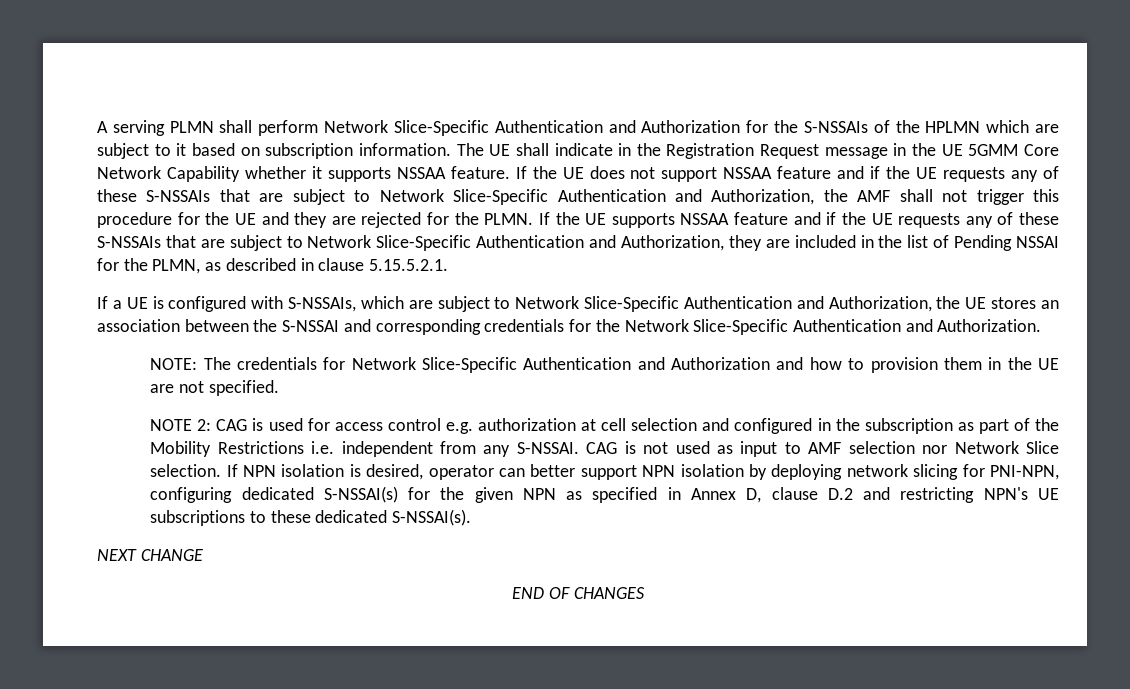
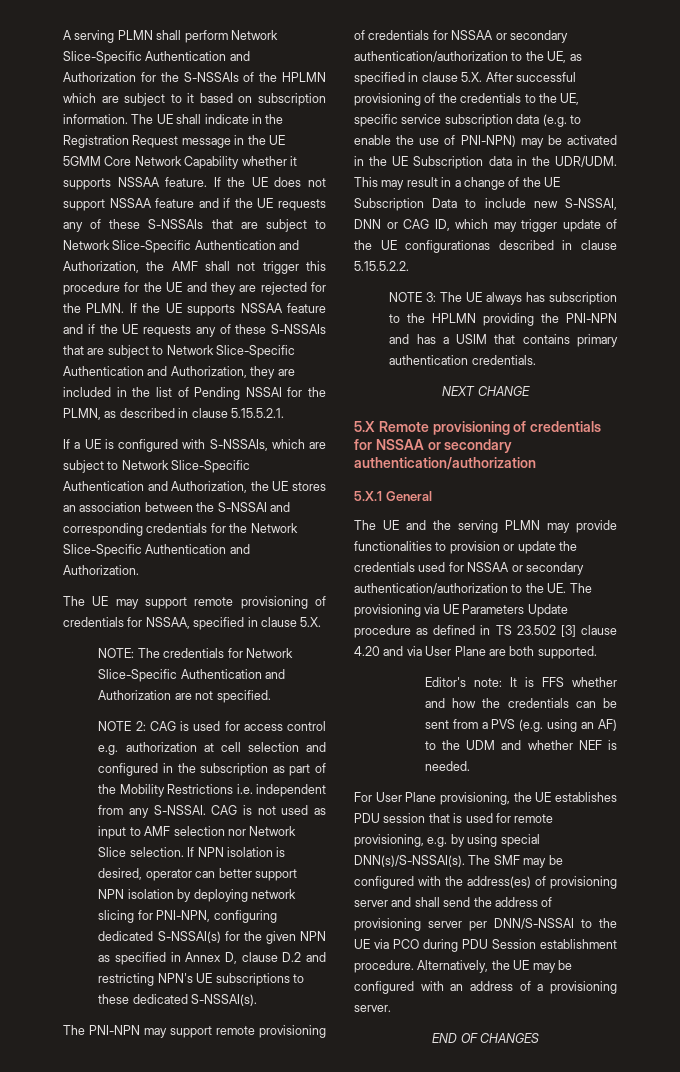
+ The UE may support remote provisioning of credentials for NSSAA, specified in clause 5.X.
- NOTE: The credentials for Network Slice-Specific Authentication and Authorization and how to provision them in the UE are not specified.
+ NOTE: The credentials for Network Slice-Specific Authentication and Authorization are not specified.
+ The PNI-NPN may support remote provisioning of credentials for NSSAA or secondary authentication/authorization to the UE, as specified in clause 5.X. After successful provisioning of the credentials to the UE, specific service subscription data (e.g. to enable the use of PNI-NPN) may be activated in the UE Subscription data in the UDR/UDM. This may result in a change of the UE Subscription Data to include new S-NSSAI, DNN or CAG ID, which may trigger update of the UE configurationas described in clause 5.15.5.2.2.
+ NOTE 3: The UE always has subscription to the HPLMN providing the PNI-NPN and has a USIM that contains primary authentication credentials.
  NEXT CHANGE
+ 5.X Remote provisioning of credentials for NSSAA or secondary authentication/authorization
+ 5.X.1 General
+ The UE and the serving PLMN may provide functionalities to provision or update the credentials used for NSSAA or secondary authentication/authorization to the UE. The provisioning via UE Parameters Update procedure as defined in TS 23.502 [3] clause 4.20 and via User Plane are both supported.
+ Editor's note: It is FFS whether and how the credentials can be sent from a PVS (e.g. using an AF) to the UDM and whether NEF is needed.
+ For User Plane provisioning, the UE establishes PDU session that is used for remote provisioning, e.g. by using special DNN(s)/S-NSSAI(s). The SMF may be configured with the address(es) of provisioning server and shall send the address of provisioning server per DNN/S-NSSAI to the UE via PCO during PDU Session establishment procedure. Alternatively, the UE may be configured with an address of a provisioning server.

